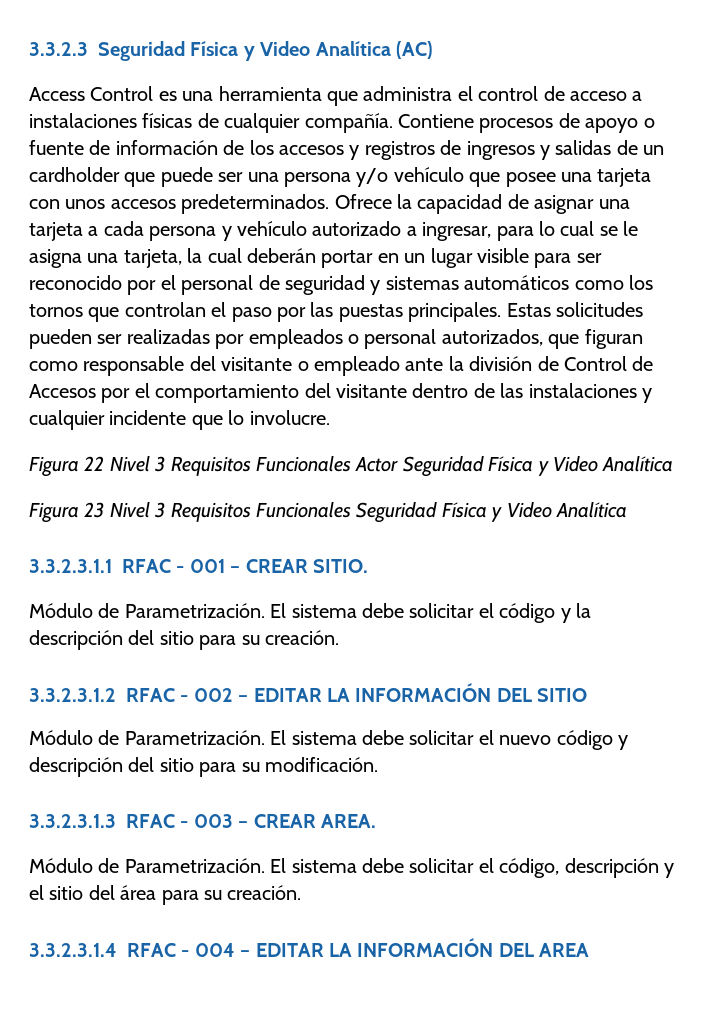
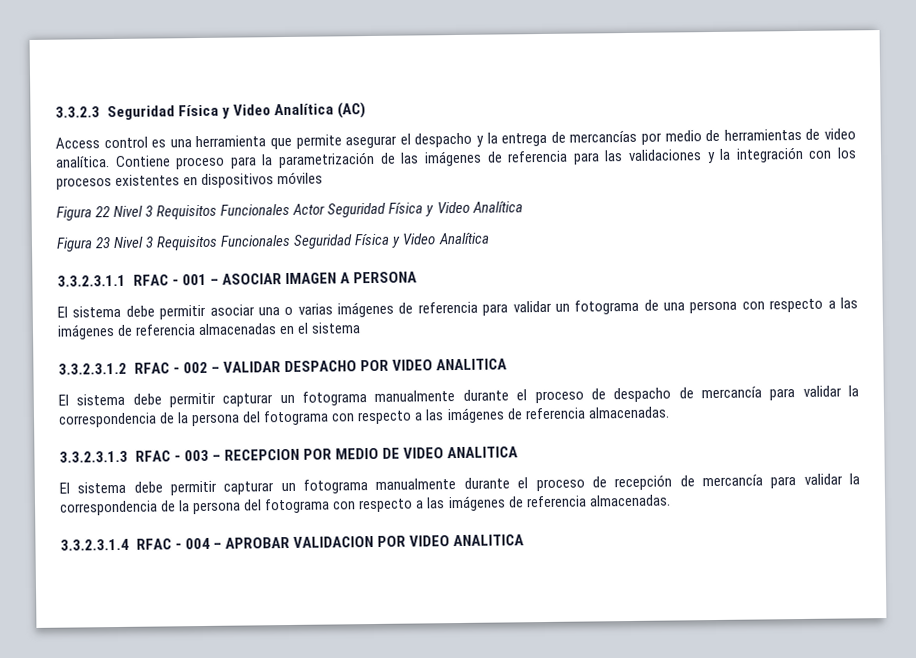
- Access Control es una herramienta que administra el control de acceso a instalaciones físicas de cualquier compañía. Contiene procesos de apoyo o fuente de información de los accesos y registros de ingresos y salidas de un cardholder que puede ser una persona y/o vehículo que posee una tarjeta con unos accesos predeterminados. Ofrece la capacidad de asignar una tarjeta a cada persona y vehículo autorizado a ingresar, para lo cual se le asigna una tarjeta, la cual deberán portar en un lugar visible para ser reconocido por el personal de seguridad y sistemas automáticos como los tornos que controlan el paso por las puestas principales. Estas solicitudes pueden ser realizadas por empleados o personal autorizados, que figuran como responsable del visitante o empleado ante la división de Control de Accesos por el comportamiento del visitante dentro de las instalaciones y cualquier incidente que lo involucre.
+ Access control es una herramienta que permite asegurar el despacho y la entrega de mercancías por medio de herramientas de video analítica. Contiene proceso para la parametrización de las imágenes de referencia para las validaciones y la integración con los procesos existentes en dispositivos móviles
- 3.3.2.3.1.1 RFAC - 001 – CREAR SITIO.
- Módulo de Parametrización. El sistema debe solicitar el código y la descripción del sitio para su creación.
+ 3.3.2.3.1.1 RFAC - 001 – ASOCIAR IMAGEN A PERSONA
+ El sistema debe permitir asociar una o varias imágenes de referencia para validar un fotograma de una persona con respecto a las imágenes de referencia almacenadas en el sistema
- 3.3.2.3.1.2 RFAC - 002 – EDITAR LA INFORMACIÓN DEL SITIO
- Módulo de Parametrización. El sistema debe solicitar el nuevo código y descripción del sitio para su modificación.
+ 3.3.2.3.1.2 RFAC - 002 – VALIDAR DESPACHO POR VIDEO ANALITICA
+ El sistema debe permitir capturar un fotograma manualmente durante el proceso de despacho de mercancía para validar la correspondencia de la persona del fotograma con respecto a las imágenes de referencia almacenadas.
- 3.3.2.3.1.3 RFAC - 003 – CREAR AREA.
- Módulo de Parametrización. El sistema debe solicitar el código, descripción y el sitio del área para su creación.
+ 3.3.2.3.1.3 RFAC - 003 – RECEPCION POR MEDIO DE VIDEO ANALITICA
+ El sistema debe permitir capturar un fotograma manualmente durante el proceso de recepción de mercancía para validar la correspondencia de la persona del fotograma con respecto a las imágenes de referencia almacenadas.
- 3.3.2.3.1.4 RFAC - 004 – EDITAR LA INFORMACIÓN DEL AREA
+ 3.3.2.3.1.4 RFAC - 004 – APROBAR VALIDACION POR VIDEO ANALITICA

